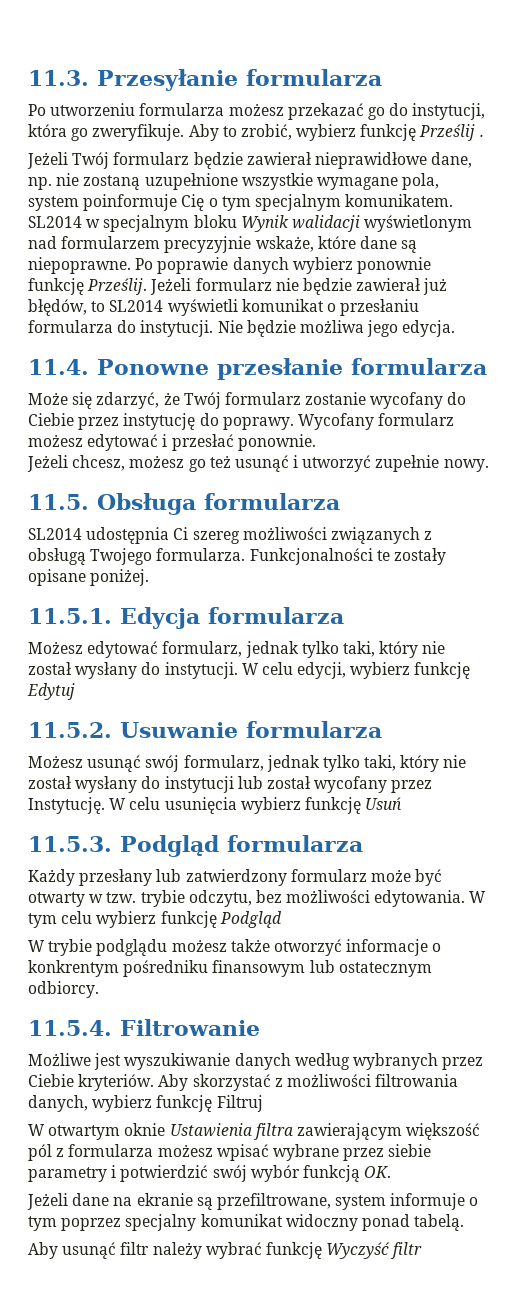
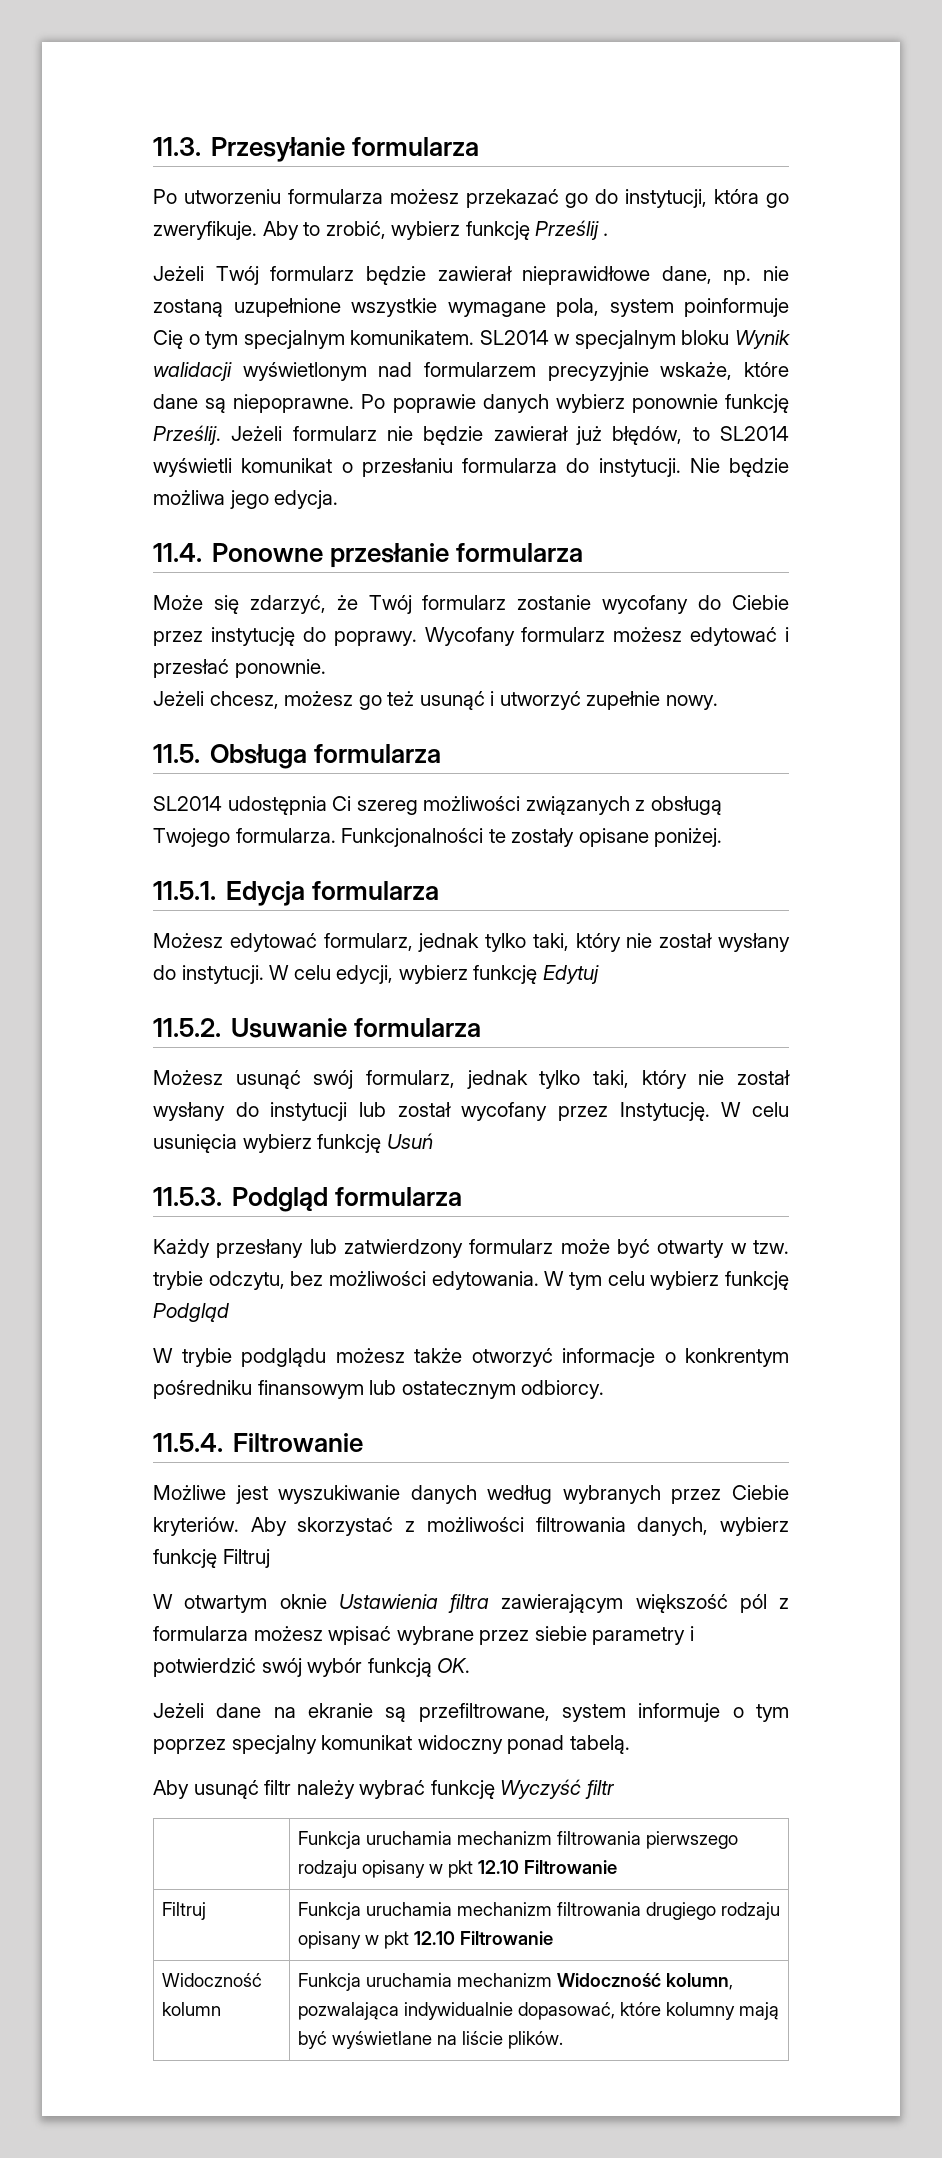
+ | Funkcja uruchamia mechanizm filtrowania pierwszego rodzaju opisany w pkt 12.10 Filtrowanie
+ Filtruj | Funkcja uruchamia mechanizm filtrowania drugiego rodzaju opisany w pkt 12.10 Filtrowanie
+ Widoczność kolumn | Funkcja uruchamia mechanizm Widoczność kolumn, pozwalająca indywidualnie dopasować, które kolumny mają być wyświetlane na liście plików.

